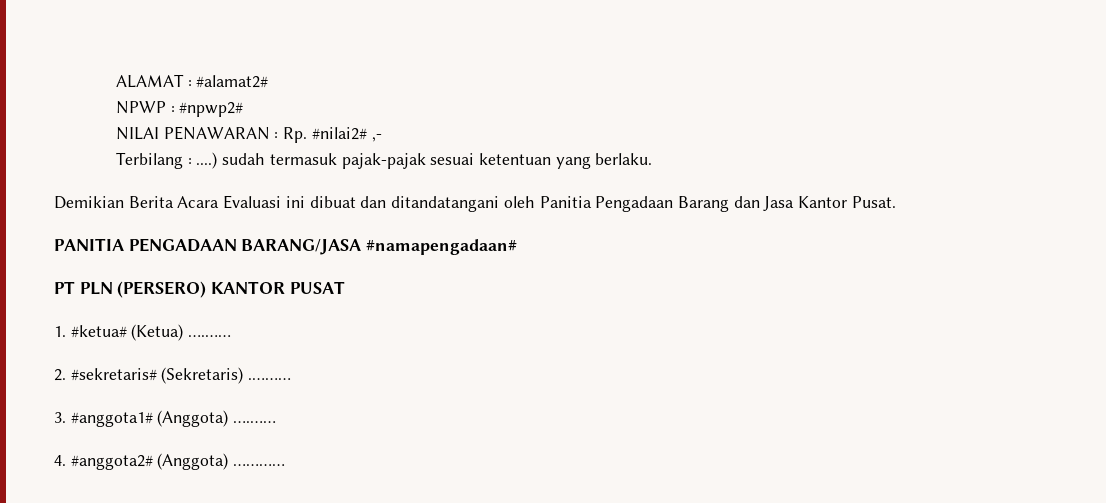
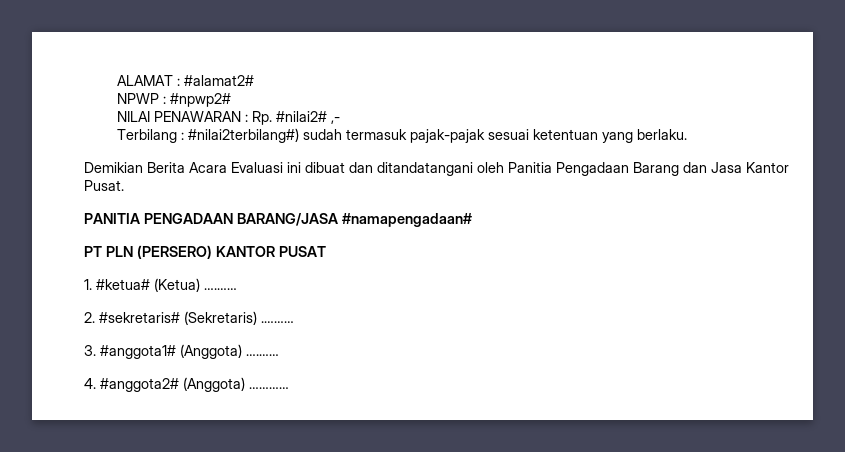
- Terbilang : ....) sudah termasuk pajak-pajak sesuai ketentuan yang berlaku.
+ Terbilang : #nilai2terbilang#) sudah termasuk pajak-pajak sesuai ketentuan yang berlaku.

